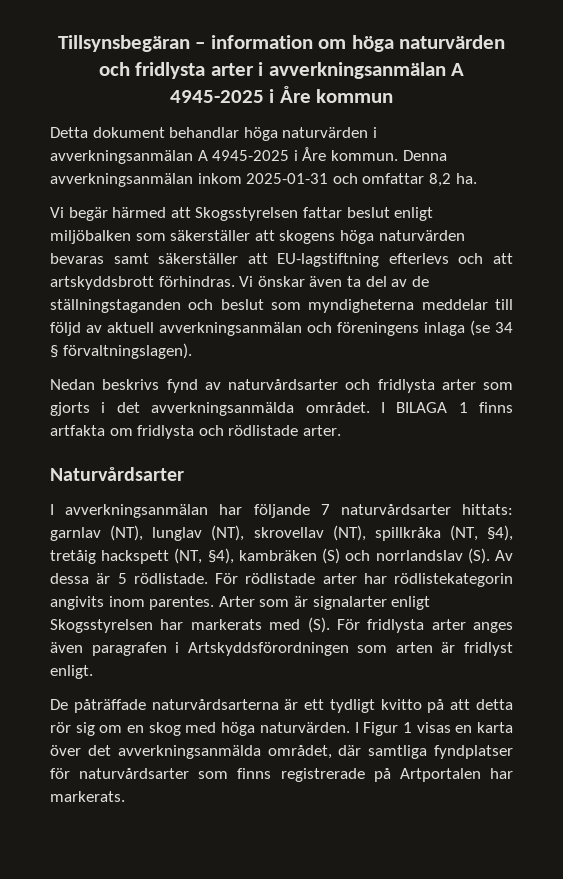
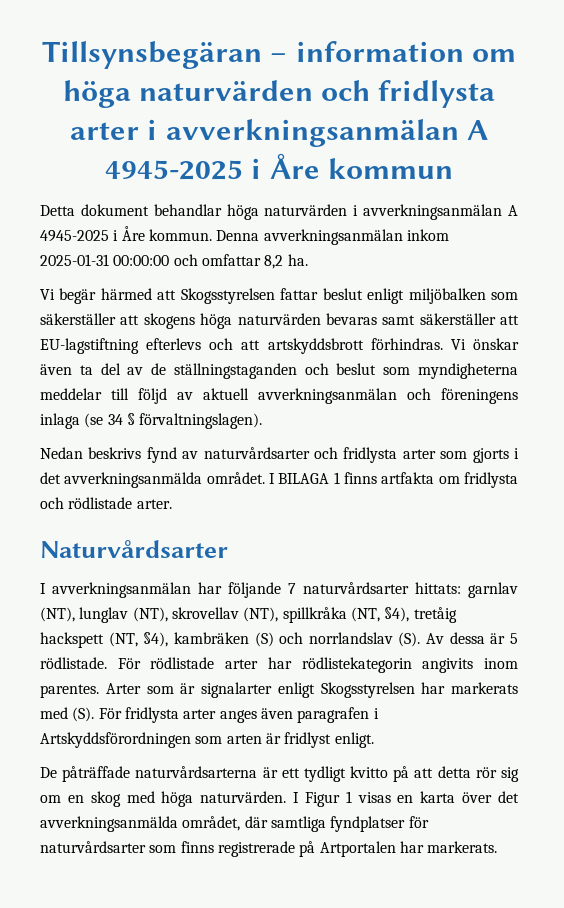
- Denna avverkningsanmälan inkom 2025-01-31 och omfattar 8,2 ha.
+ Denna avverkningsanmälan inkom 2025-01-31 00:00:00 och omfattar 8,2 ha.

